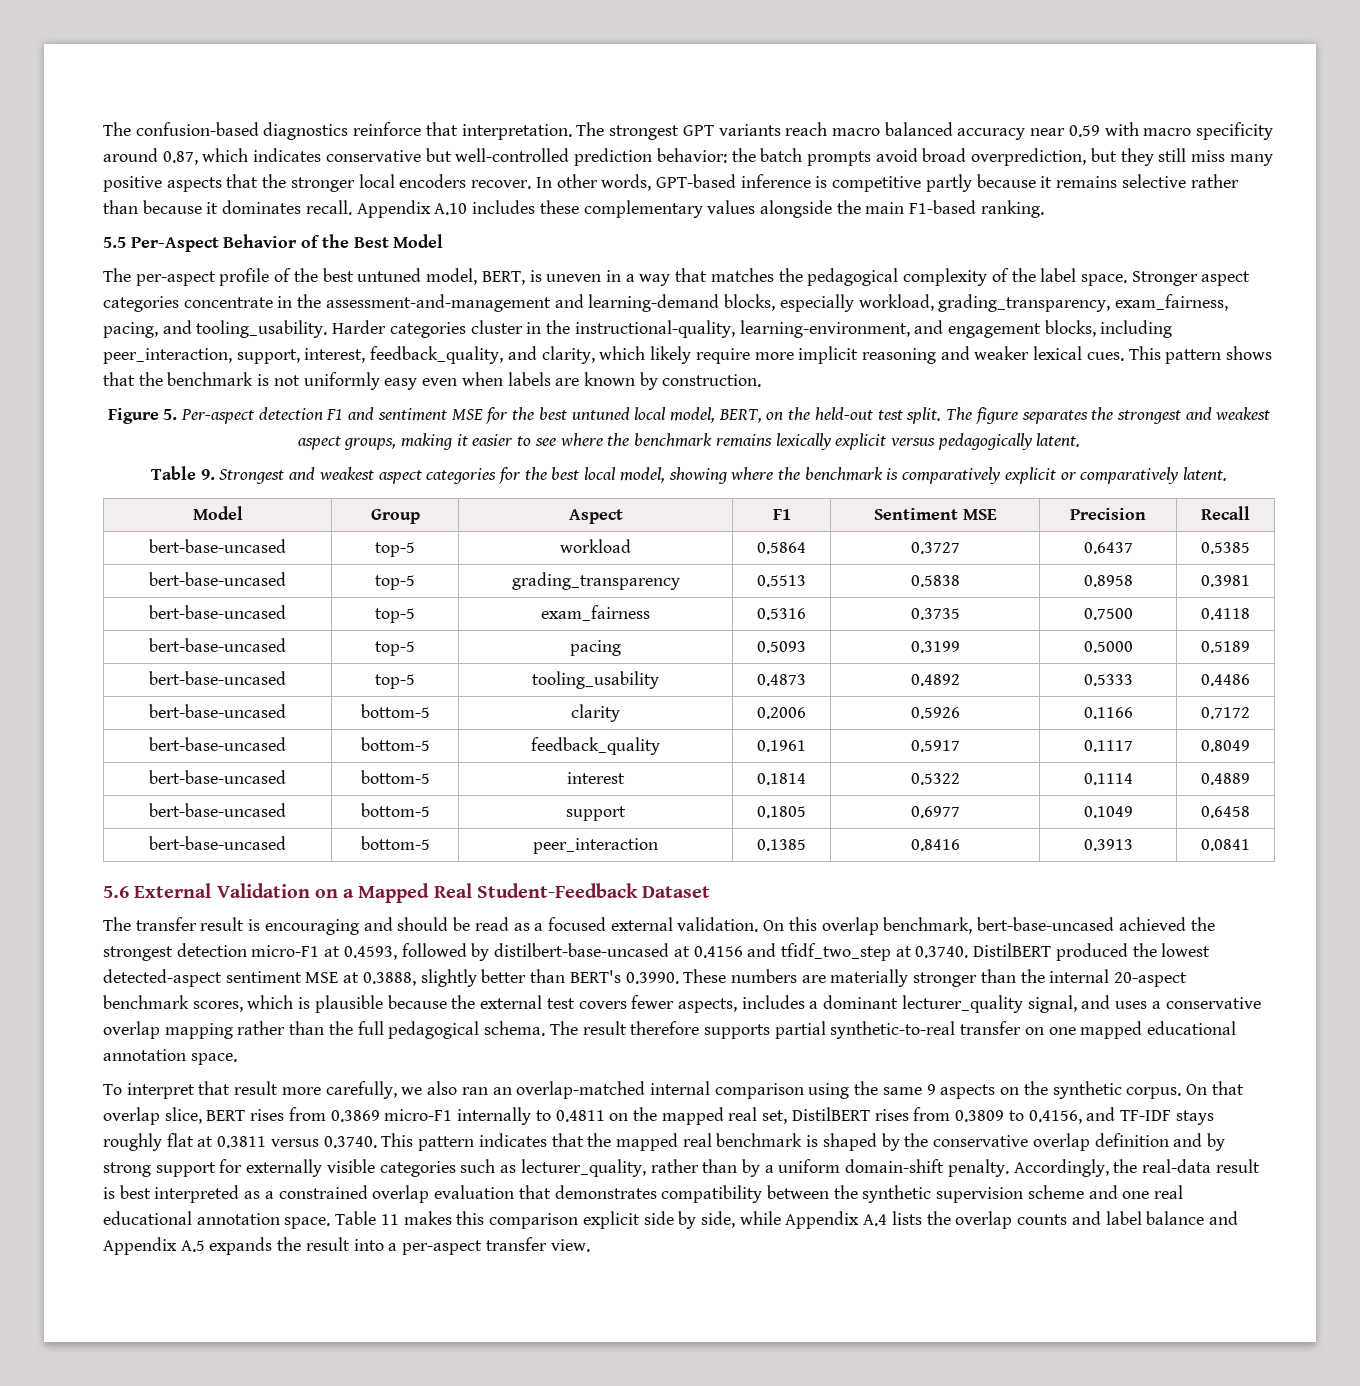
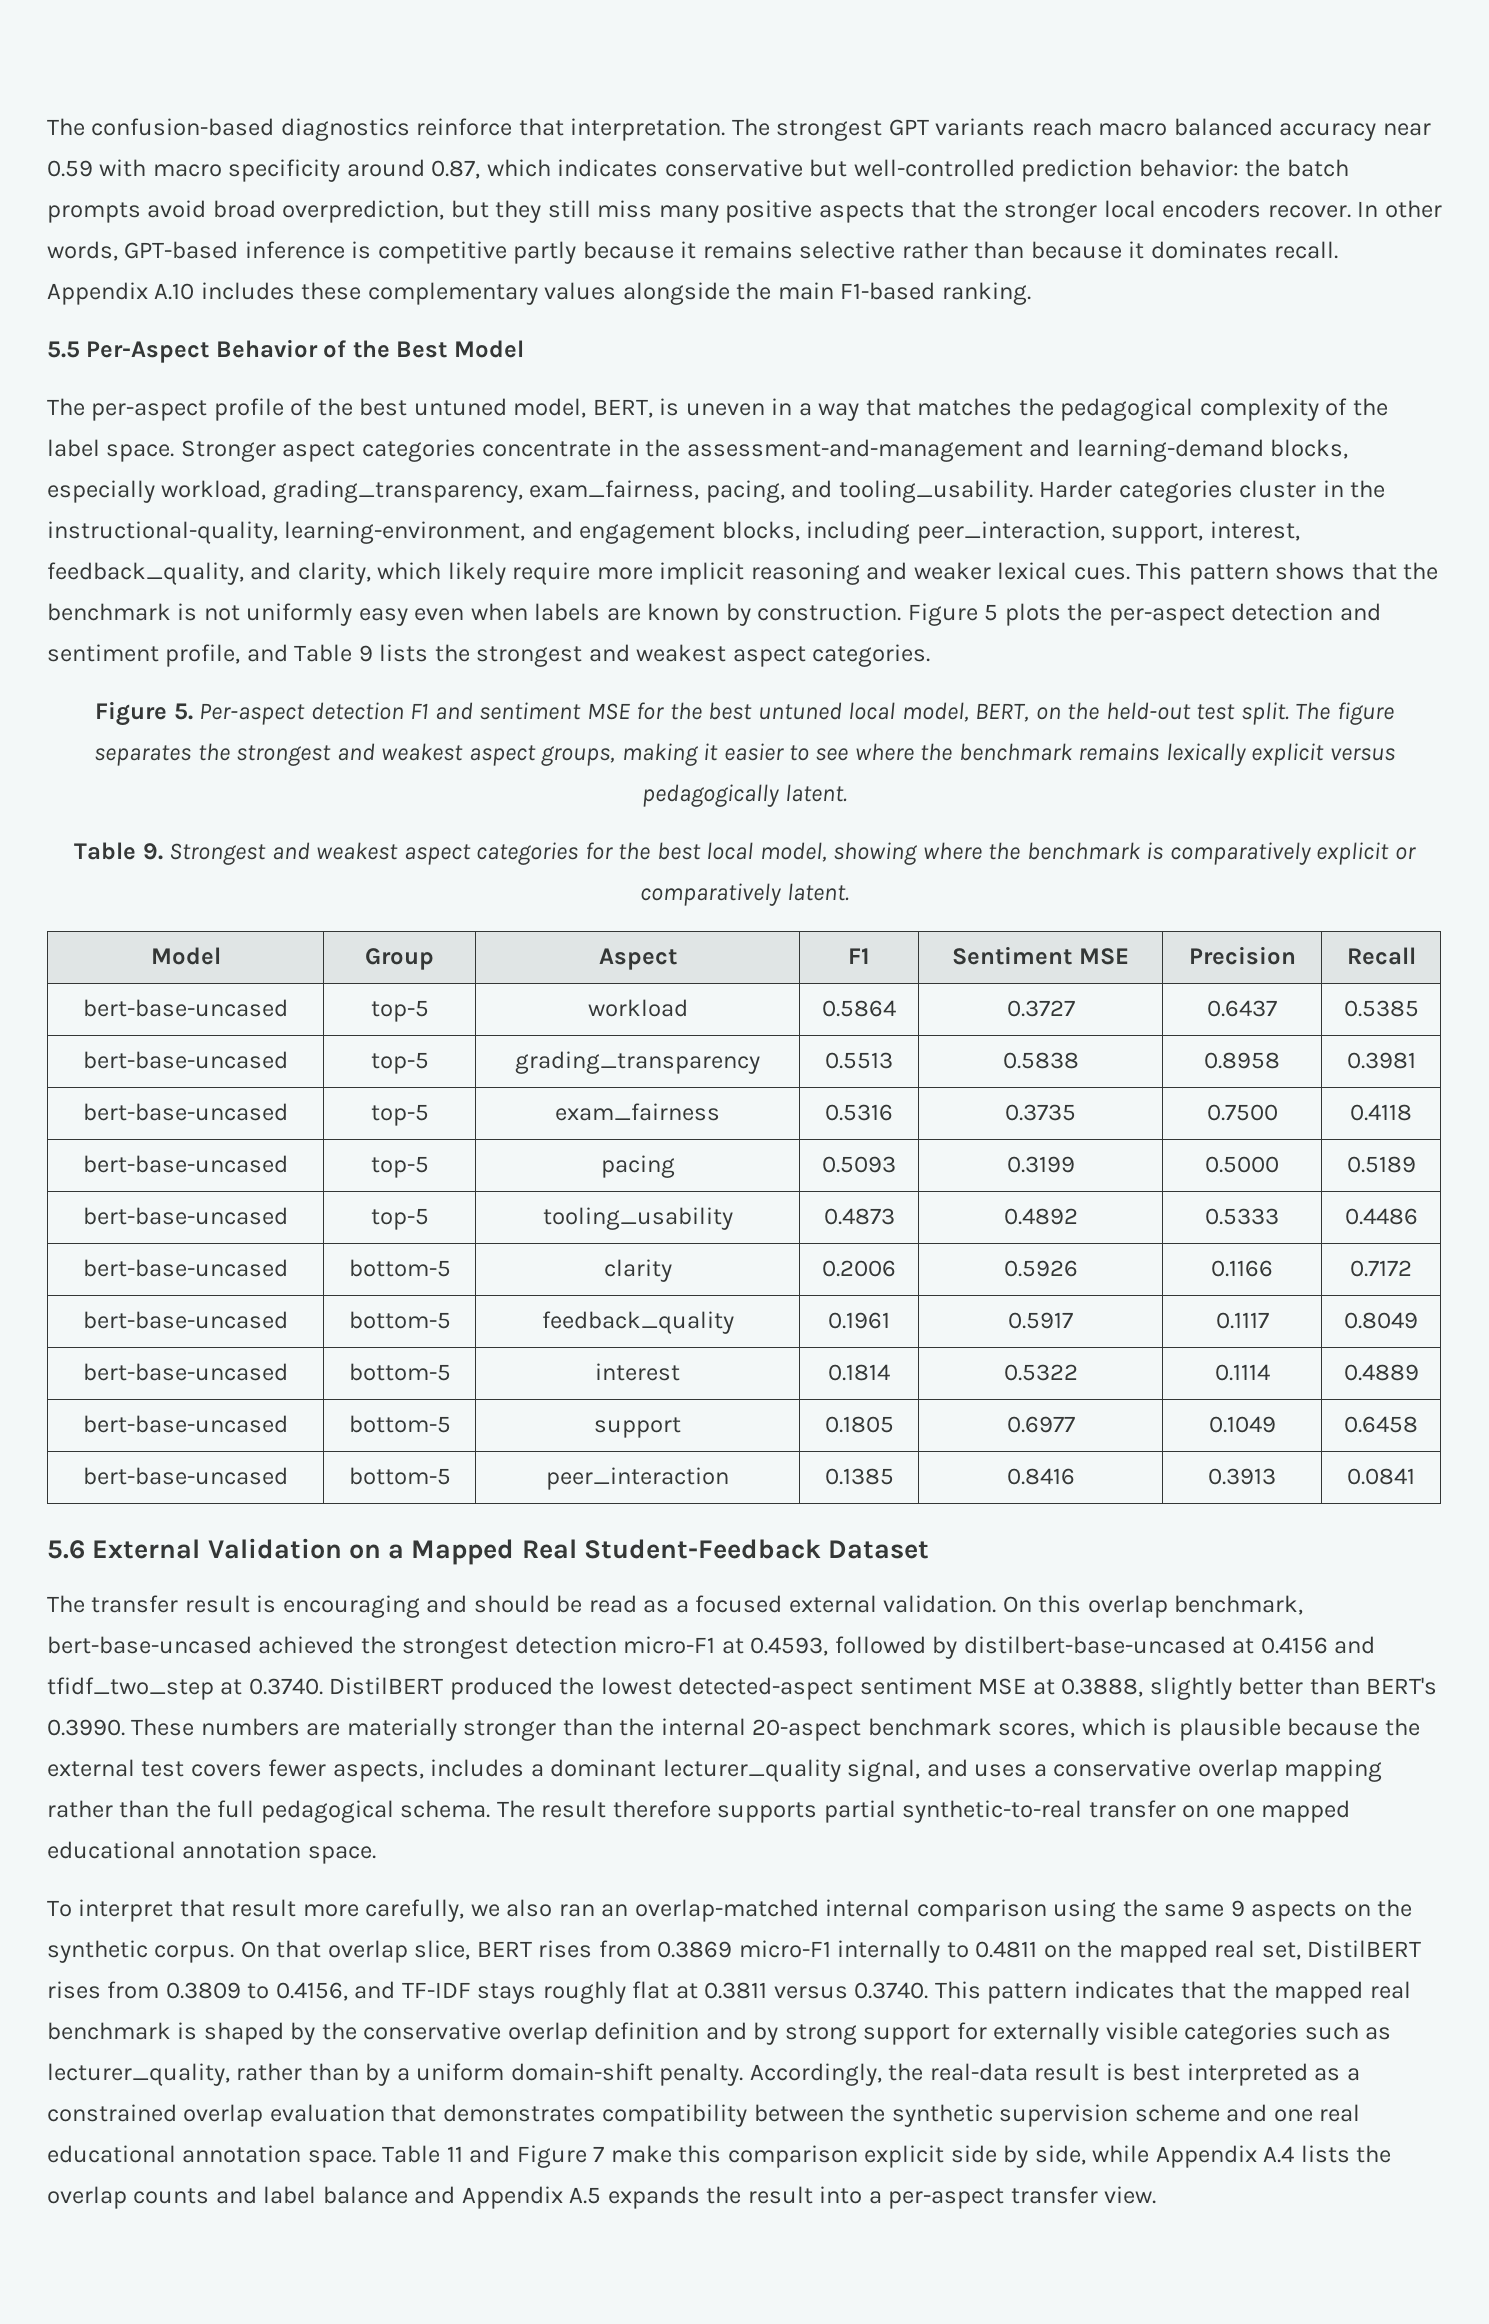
+ Figure 5 plots the per-aspect detection and sentiment profile, and Table 9 lists the strongest and weakest aspect categories.
- Table 11 makes this comparison explicit side by side, while Appendix A.4 lists the overlap counts and label balance and Appendix A.5 expands the result into a per-aspect transfer view.
+ Table 11 and Figure 7 make this comparison explicit side by side, while Appendix A.4 lists the overlap counts and label balance and Appendix A.5 expands the result into a per-aspect transfer view.

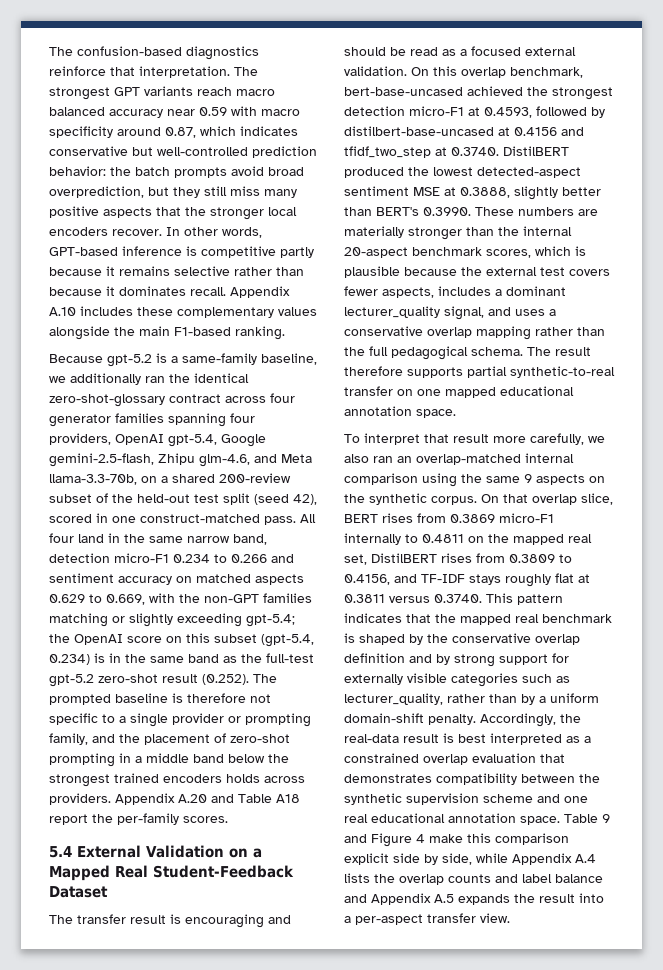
- 5.5 Per-Aspect Behavior of the Best Model
- The per-aspect profile of the best untuned model, BERT, is uneven in a way that matches the pedagogical complexity of the label space. Stronger aspect categories concentrate in the assessment-and-management and learning-demand blocks, especially workload, grading_transparency, exam_fairness, pacing, and tooling_usability. Harder categories cluster in the instructional-quality, learning-environment, and engagement blocks, including peer_interaction, support, interest, feedback_quality, and clarity, which likely require more implicit reasoning and weaker lexical cues. This pattern shows that the benchmark is not uniformly easy even when labels are known by construction. Figure 5 plots the per-aspect detection and sentiment profile, and Table 9 lists the strongest and weakest aspect categories.
- Figure 5. Per-aspect detection F1 and sentiment MSE for the best untuned local model, BERT, on the held-out test split. The figure separates the strongest and weakest aspect groups, making it easier to see where the benchmark remains lexically explicit versus pedagogically latent.
- Table 9. Strongest and weakest aspect categories for the best local model, showing where the benchmark is comparatively explicit or comparatively latent.
- Model | Group | Aspect | F1 | Sentiment MSE | Precision | Recall
- bert-base-uncased | top-5 | workload | 0.5864 | 0.3727 | 0.6437 | 0.5385
- bert-base-uncased | top-5 | grading_transparency | 0.5513 | 0.5838 | 0.8958 | 0.3981
- bert-base-uncased | top-5 | exam_fairness | 0.5316 | 0.3735 | 0.7500 | 0.4118
- bert-base-uncased | top-5 | pacing | 0.5093 | 0.3199 | 0.5000 | 0.5189
- bert-base-uncased | top-5 | tooling_usability | 0.4873 | 0.4892 | 0.5333 | 0.4486
- bert-base-uncased | bottom-5 | clarity | 0.2006 | 0.5926 | 0.1166 | 0.7172
- bert-base-uncased | bottom-5 | feedback_quality | 0.1961 | 0.5917 | 0.1117 | 0.8049
- bert-base-uncased | bottom-5 | interest | 0.1814 | 0.5322 | 0.1114 | 0.4889
- bert-base-uncased | bottom-5 | support | 0.1805 | 0.6977 | 0.1049 | 0.6458
- bert-base-uncased | bottom-5 | peer_interaction | 0.1385 | 0.8416 | 0.3913 | 0.0841
- 5.6 External Validation on a Mapped Real Student-Feedback Dataset
+ Because gpt-5.2 is a same-family baseline, we additionally ran the identical zero-shot-glossary contract across four generator families spanning four providers, OpenAI gpt-5.4, Google gemini-2.5-flash, Zhipu glm-4.6, and Meta llama-3.3-70b, on a shared 200-review subset of the held-out test split (seed 42), scored in one construct-matched pass. All four land in the same narrow band, detection micro-F1 0.234 to 0.266 and sentiment accuracy on matched aspects 0.629 to 0.669, with the non-GPT families matching or slightly exceeding gpt-5.4; the OpenAI score on this subset (gpt-5.4, 0.234) is in the same band as the full-test gpt-5.2 zero-shot result (0.252). The prompted baseline is therefore not specific to a single provider or prompting family, and the placement of zero-shot prompting in a middle band below the strongest trained encoders holds across providers. Appendix A.20 and Table A18 report the per-family scores.
+ 5.4 External Validation on a Mapped Real Student-Feedback Dataset
- Table 11 and Figure 7 make this comparison explicit side by side, while Appendix A.4 lists the overlap counts and label balance and Appendix A.5 expands the result into a per-aspect transfer view.
+ Table 9 and Figure 4 make this comparison explicit side by side, while Appendix A.4 lists the overlap counts and label balance and Appendix A.5 expands the result into a per-aspect transfer view.

